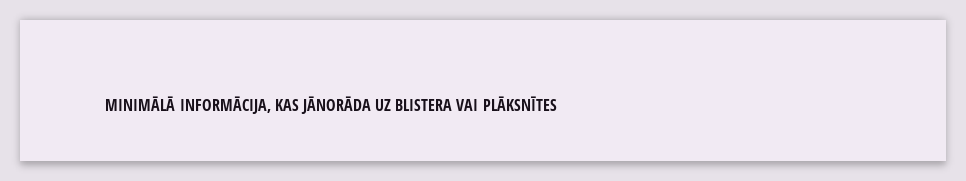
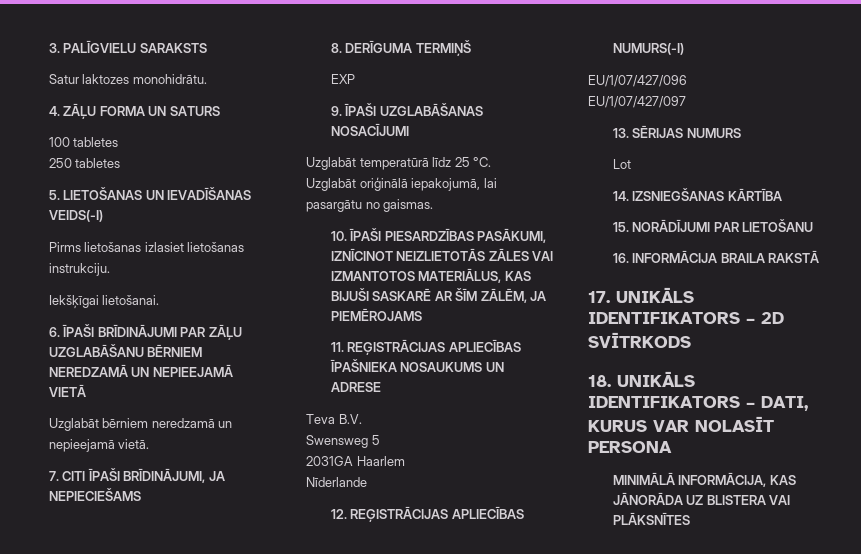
+ 3. PALĪGVIELU SARAKSTS
+ Satur laktozes monohidrātu.
+ 4. ZĀĻU FORMA UN SATURS
+ 100 tabletes
+ 250 tabletes
+ 5. LIETOŠANAS UN IEVADĪŠANAS VEIDS(-I)
+ Pirms lietošanas izlasiet lietošanas instrukciju.
+ Iekšķīgai lietošanai.
+ 6. ĪPAŠI BRĪDINĀJUMI PAR ZĀĻU UZGLABĀŠANU BĒRNIEM NEREDZAMĀ UN NEPIEEJAMĀ VIETĀ
+ Uzglabāt bērniem neredzamā un nepieejamā vietā.
+ 7. CITI ĪPAŠI BRĪDINĀJUMI, JA NEPIECIEŠAMS
+ 8. DERĪGUMA TERMIŅŠ
+ EXP
+ 9. ĪPAŠI UZGLABĀŠANAS NOSACĪJUMI
+ Uzglabāt temperatūrā līdz 25 °C.
+ Uzglabāt oriģinālā iepakojumā, lai pasargātu no gaismas.
+ 10. ĪPAŠI PIESARDZĪBAS PASĀKUMI, IZNĪCINOT NEIZLIETOTĀS ZĀLES VAI IZMANTOTOS MATERIĀLUS, KAS BIJUŠI SASKARĒ AR ŠĪM ZĀLĒM, JA PIEMĒROJAMS
+ 11. REĢISTRĀCIJAS APLIECĪBAS ĪPAŠNIEKA NOSAUKUMS UN ADRESE
+ Teva B.V.
+ Swensweg 5
+ 2031GA Haarlem
+ Nīderlande
+ 12. REĢISTRĀCIJAS APLIECĪBAS NUMURS(-I)
+ EU/1/07/427/096
+ EU/1/07/427/097
+ 13. SĒRIJAS NUMURS
+ Lot
+ 14. IZSNIEGŠANAS KĀRTĪBA
+ 15. NORĀDĪJUMI PAR LIETOŠANU
+ 16. INFORMĀCIJA BRAILA RAKSTĀ
+ 17. UNIKĀLS IDENTIFIKATORS – 2D SVĪTRKODS
+ 18. UNIKĀLS IDENTIFIKATORS – DATI, KURUS VAR NOLASĪT PERSONA

